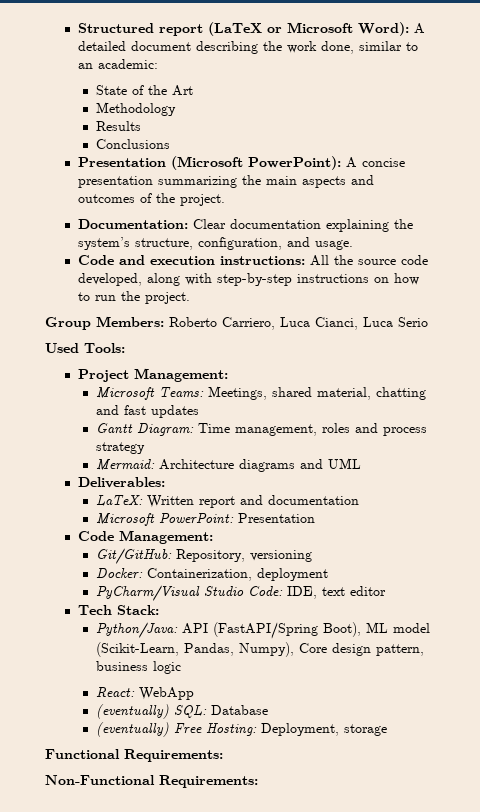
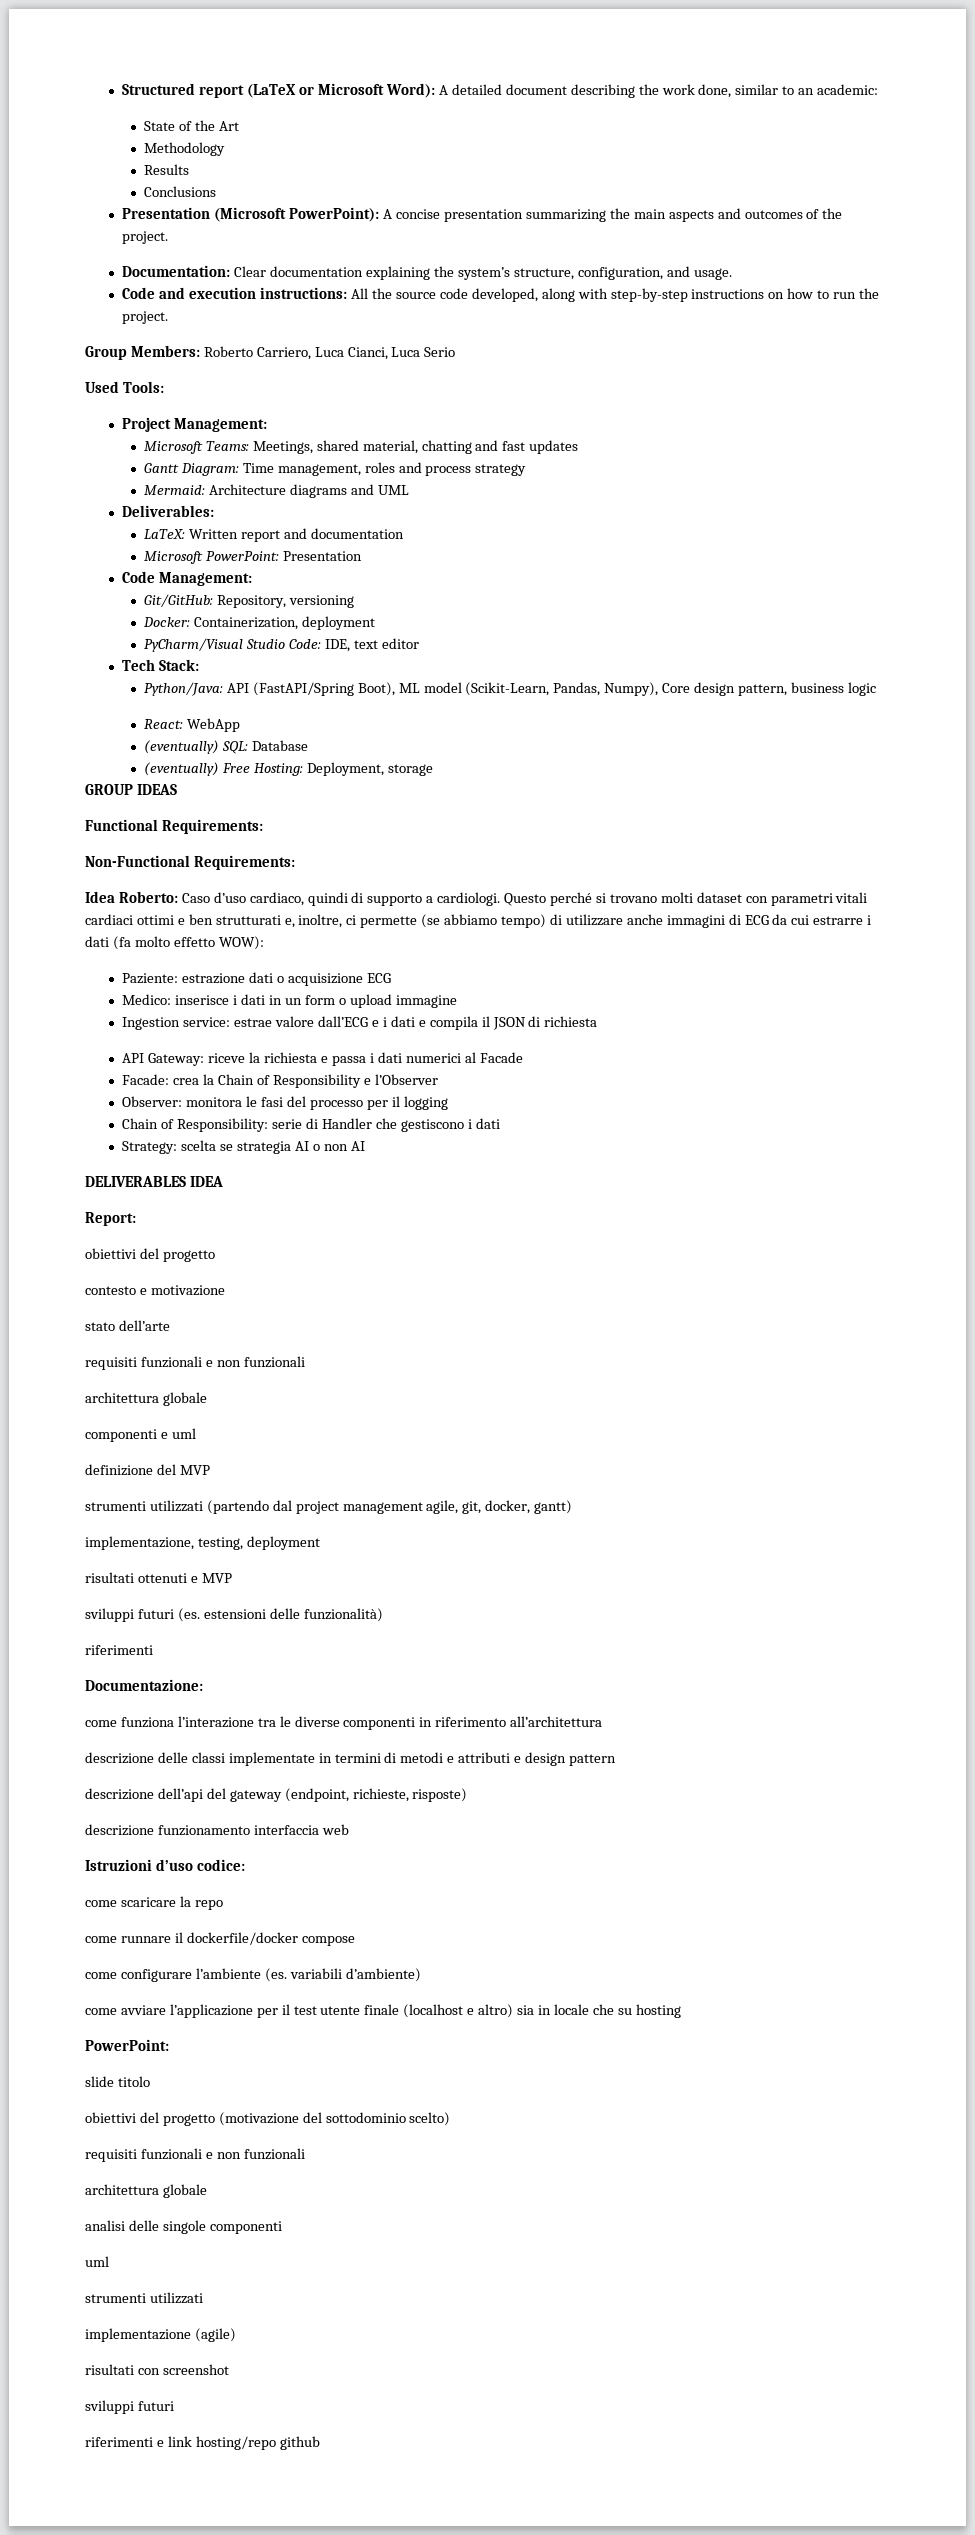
+ GROUP IDEAS
+ Idea Roberto: Caso d’uso cardiaco, quindi di supporto a cardiologi. Questo perché si trovano molti dataset con parametri vitali cardiaci ottimi e ben strutturati e, inoltre, ci permette (se abbiamo tempo) di utilizzare anche immagini di ECG da cui estrarre i dati (fa molto effetto WOW):
+ Paziente: estrazione dati o acquisizione ECG
+ Medico: inserisce i dati in un form o upload immagine
+ Ingestion service: estrae valore dall’ECG e i dati e compila il JSON di richiesta
+ API Gateway: riceve la richiesta e passa i dati numerici al Facade
+ Facade: crea la Chain of Responsibility e l’Observer
+ Observer: monitora le fasi del processo per il logging
+ Chain of Responsibility: serie di Handler che gestiscono i dati
+ Strategy: scelta se strategia AI o non AI
+ DELIVERABLES IDEA
+ Report:
+ obiettivi del progetto
+ contesto e motivazione
+ stato dell’arte
+ requisiti funzionali e non funzionali
+ architettura globale
+ componenti e uml
+ definizione del MVP
+ strumenti utilizzati (partendo dal project management agile, git, docker, gantt)
+ implementazione, testing, deployment
+ risultati ottenuti e MVP
+ sviluppi futuri (es. estensioni delle funzionalità)
+ riferimenti
+ Documentazione:
+ come funziona l’interazione tra le diverse componenti in riferimento all’architettura
+ descrizione delle classi implementate in termini di metodi e attributi e design pattern
+ descrizione dell’api del gateway (endpoint, richieste, risposte)
+ descrizione funzionamento interfaccia web
+ Istruzioni d’uso codice:
+ come scaricare la repo
+ come runnare il dockerfile/docker compose
+ come configurare l’ambiente (es. variabili d’ambiente)
+ come avviare l’applicazione per il test utente finale (localhost e altro) sia in locale che su hosting
+ PowerPoint:
+ slide titolo
+ obiettivi del progetto (motivazione del sottodominio scelto)
+ requisiti funzionali e non funzionali
+ architettura globale
+ analisi delle singole componenti
+ uml
+ strumenti utilizzati
+ implementazione (agile)
+ risultati con screenshot
+ sviluppi futuri
+ riferimenti e link hosting/repo github

